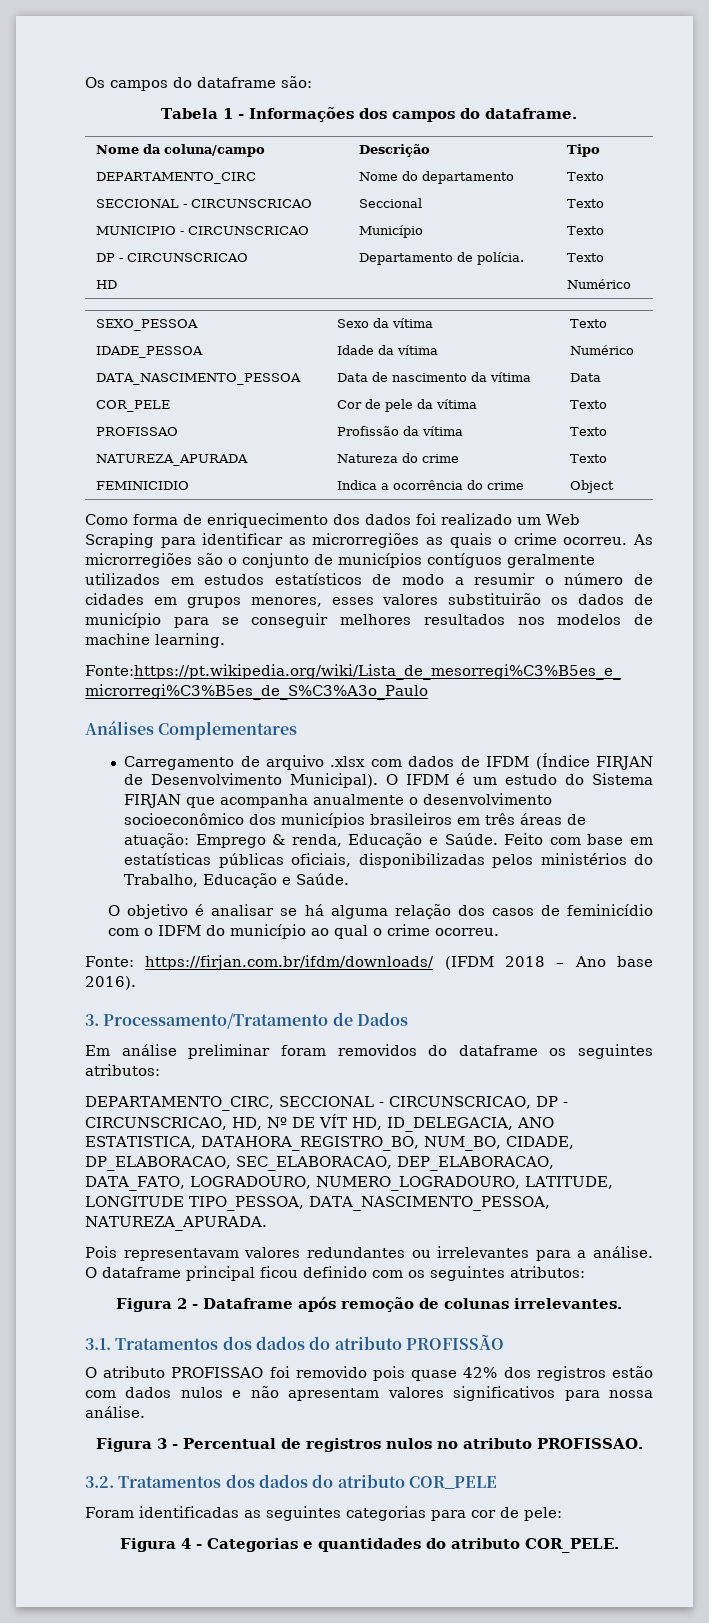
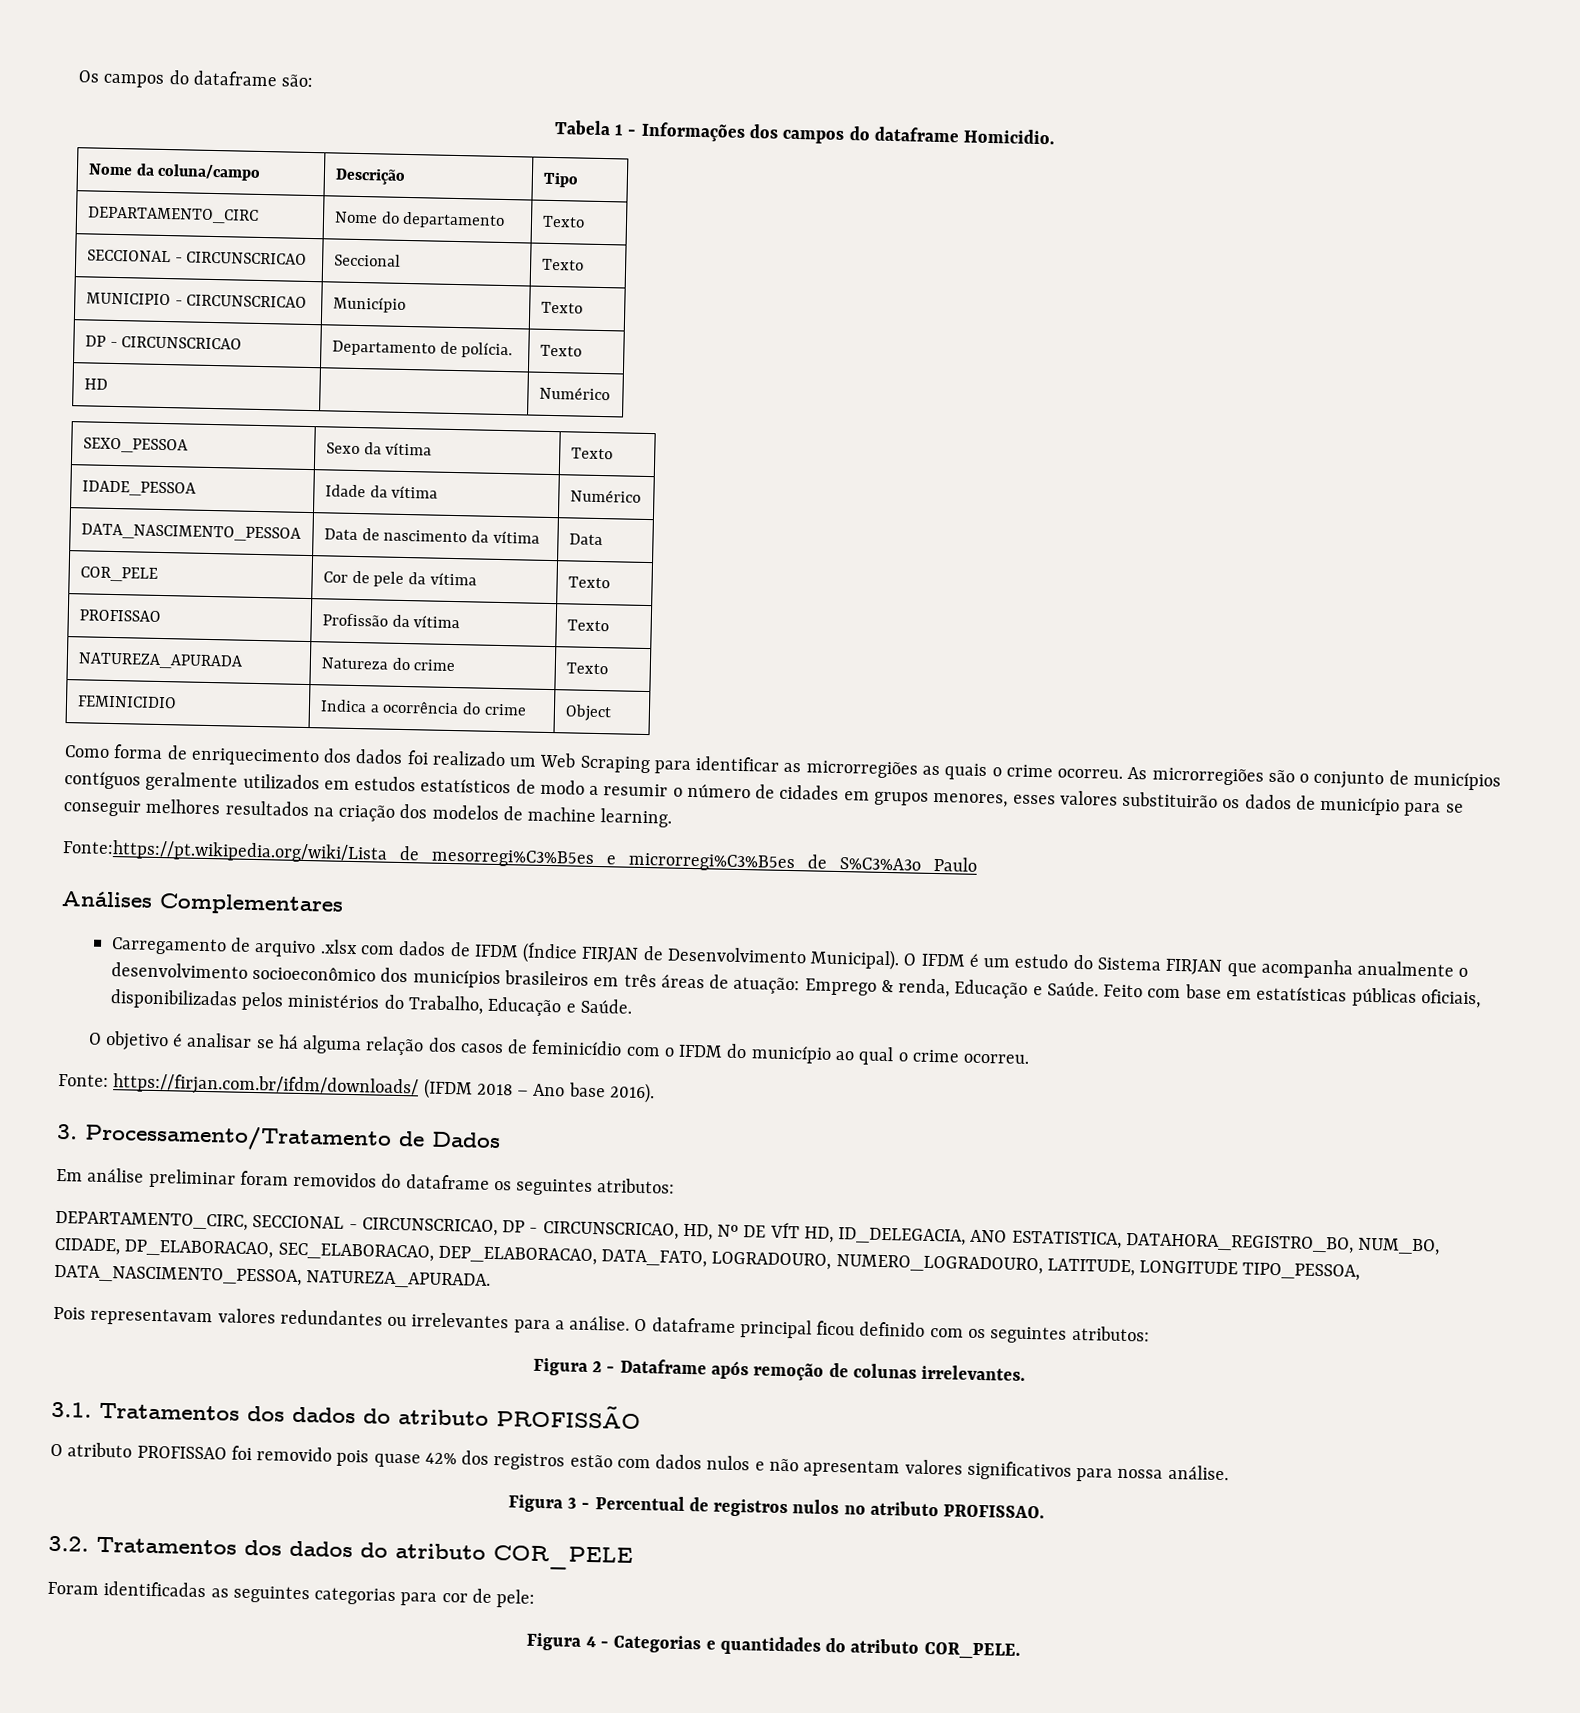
- Tabela 1 - Informações dos campos do dataframe.
+ Tabela 1 - Informações dos campos do dataframe Homicidio.
- As microrregiões são o conjunto de municípios contíguos geralmente utilizados em estudos estatísticos de modo a resumir o número de cidades em grupos menores, esses valores substituirão os dados de município para se conseguir melhores resultados nos modelos de machine learning.
+ As microrregiões são o conjunto de municípios contíguos geralmente utilizados em estudos estatísticos de modo a resumir o número de cidades em grupos menores, esses valores substituirão os dados de município para se conseguir melhores resultados na criação dos modelos de machine learning.
- O objetivo é analisar se há alguma relação dos casos de feminicídio com o IDFM do município ao qual o crime ocorreu.
+ O objetivo é analisar se há alguma relação dos casos de feminicídio com o IFDM do município ao qual o crime ocorreu.

